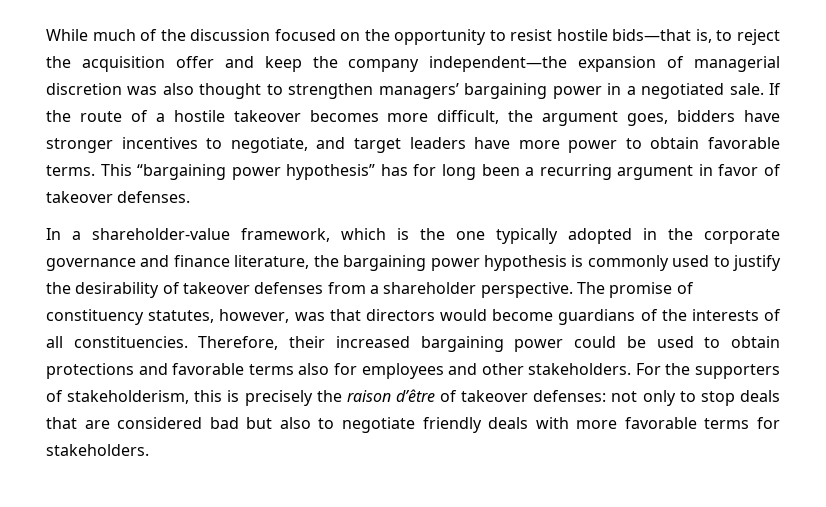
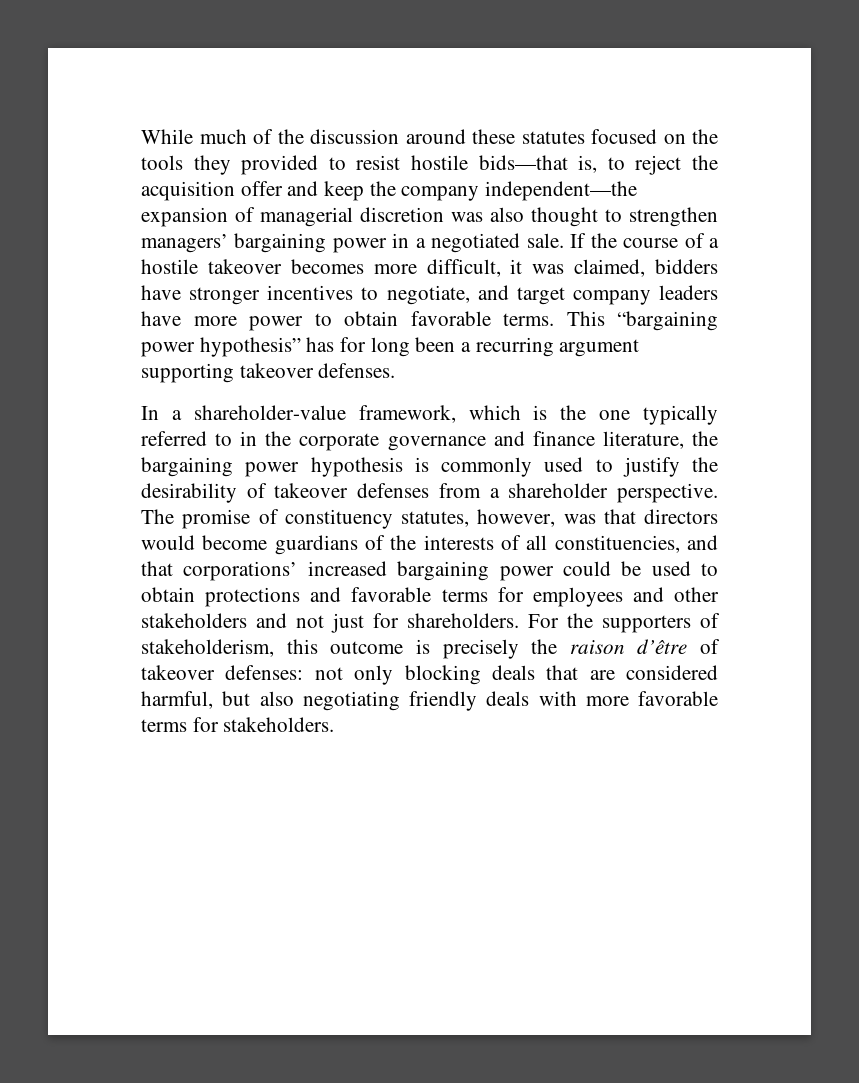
- While much of the discussion focused on the opportunity to resist hostile bids—that is, to reject the acquisition offer and keep the company independent—the expansion of managerial discretion was also thought to strengthen managers’ bargaining power in a negotiated sale.
+ While much of the discussion around these statutes focused on the tools they provided to resist hostile bids—that is, to reject the acquisition offer and keep the company independent—the expansion of managerial discretion was also thought to strengthen managers’ bargaining power in a negotiated sale.
- If the route of a hostile takeover becomes more difficult, the argument goes, bidders have stronger incentives to negotiate, and target leaders have more power to obtain favorable terms.
+ If the course of a hostile takeover becomes more difficult, it was claimed, bidders have stronger incentives to negotiate, and target company leaders have more power to obtain favorable terms.
- This “bargaining power hypothesis” has for long been a recurring argument in favor of takeover defenses.
+ This “bargaining power hypothesis” has for long been a recurring argument supporting takeover defenses.
- In a shareholder-value framework, which is the one typically adopted in the corporate governance and finance literature, the bargaining power hypothesis is commonly used to justify the desirability of takeover defenses from a shareholder perspective.
+ In a shareholder-value framework, which is the one typically referred to in the corporate governance and finance literature, the bargaining power hypothesis is commonly used to justify the desirability of takeover defenses from a shareholder perspective.
- The promise of constituency statutes, however, was that directors would become guardians of the interests of all constituencies. Therefore, their increased bargaining power could be used to obtain protections and favorable terms also for employees and other stakeholders.
+ The promise of constituency statutes, however, was that directors would become guardians of the interests of all constituencies, and that corporations’ increased bargaining power could be used to obtain protections and favorable terms for employees and other stakeholders and not just for shareholders.
- For the supporters of stakeholderism, this is precisely the raison d’être of takeover defenses: not only to stop deals that are considered bad but also to negotiate friendly deals with more favorable terms for stakeholders.
+ For the supporters of stakeholderism, this outcome is precisely the raison d’être of takeover defenses: not only blocking deals that are considered harmful, but also negotiating friendly deals with more favorable terms for stakeholders.

